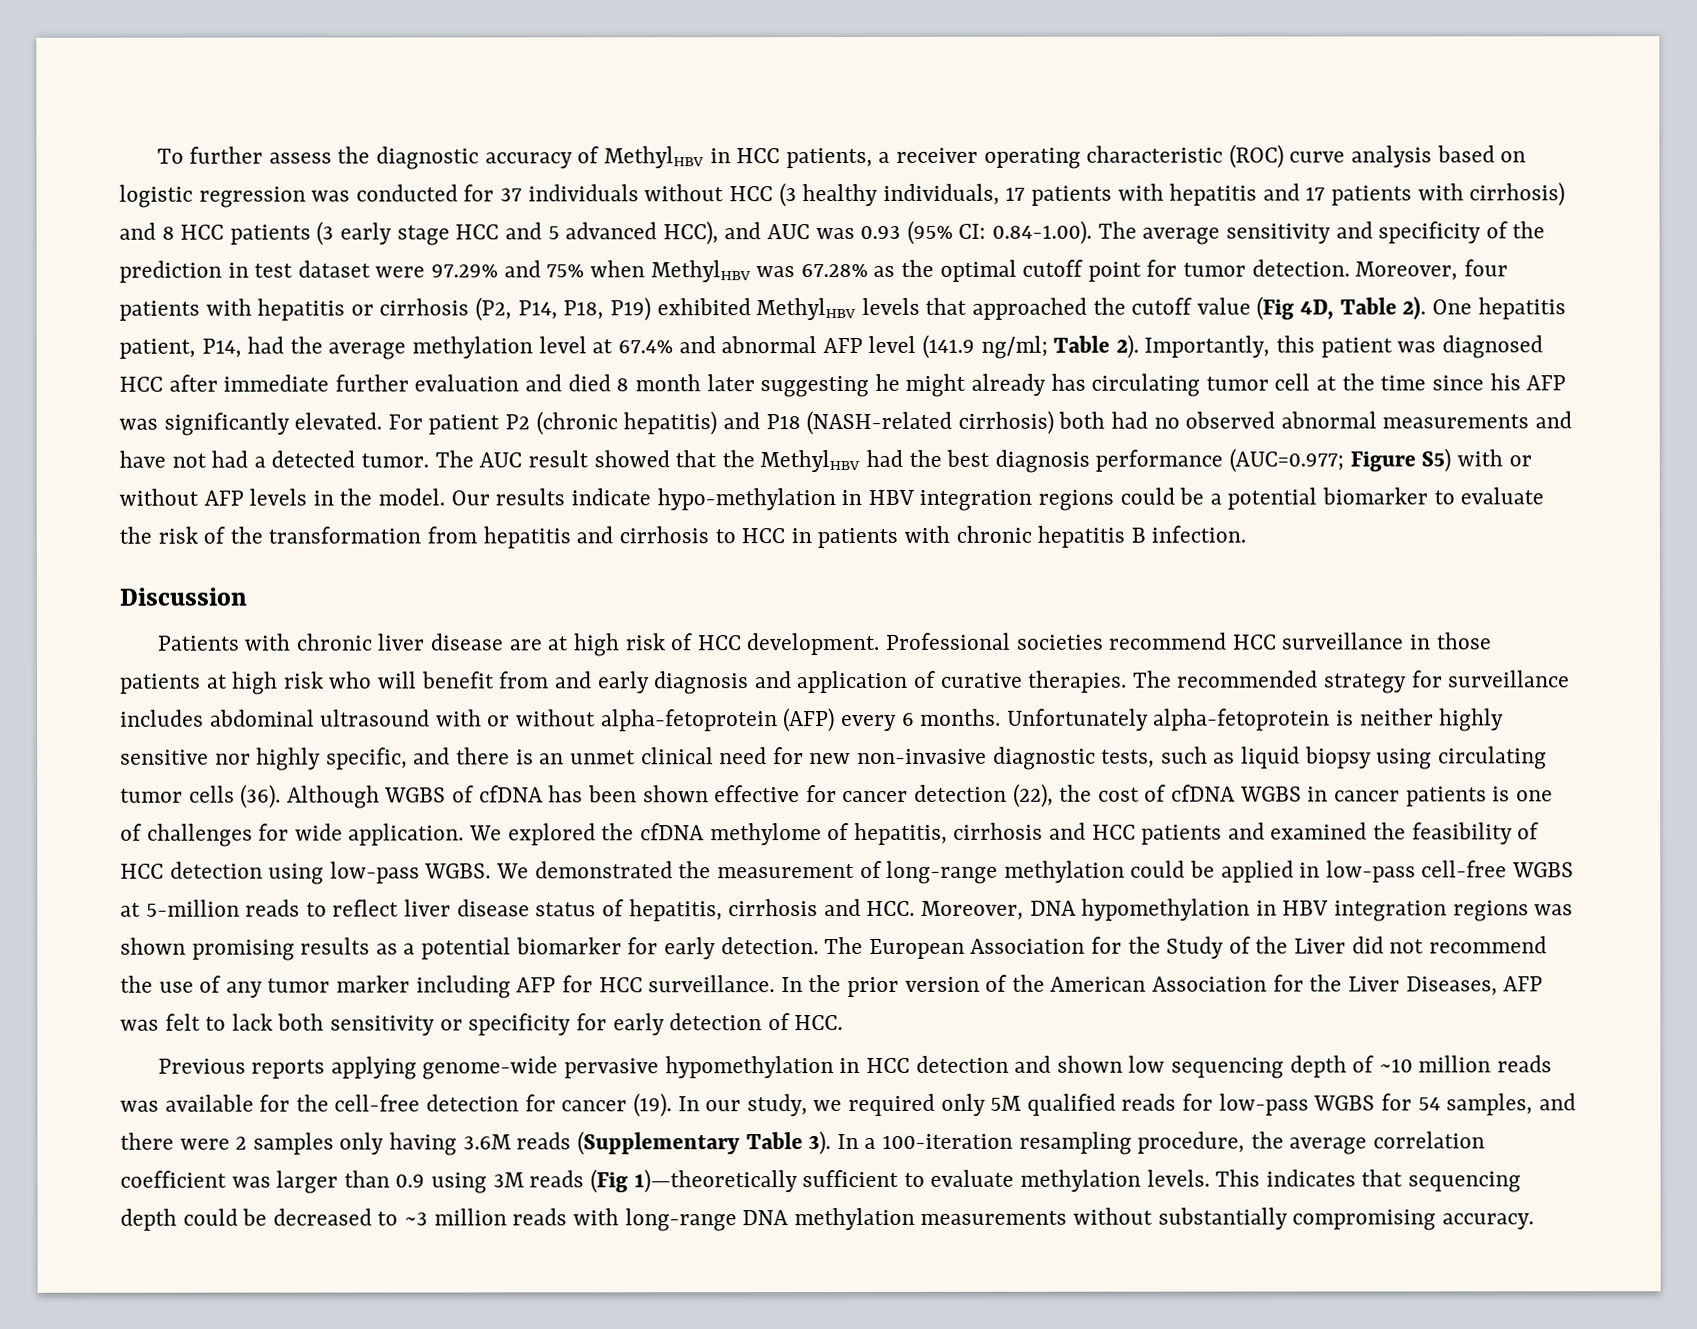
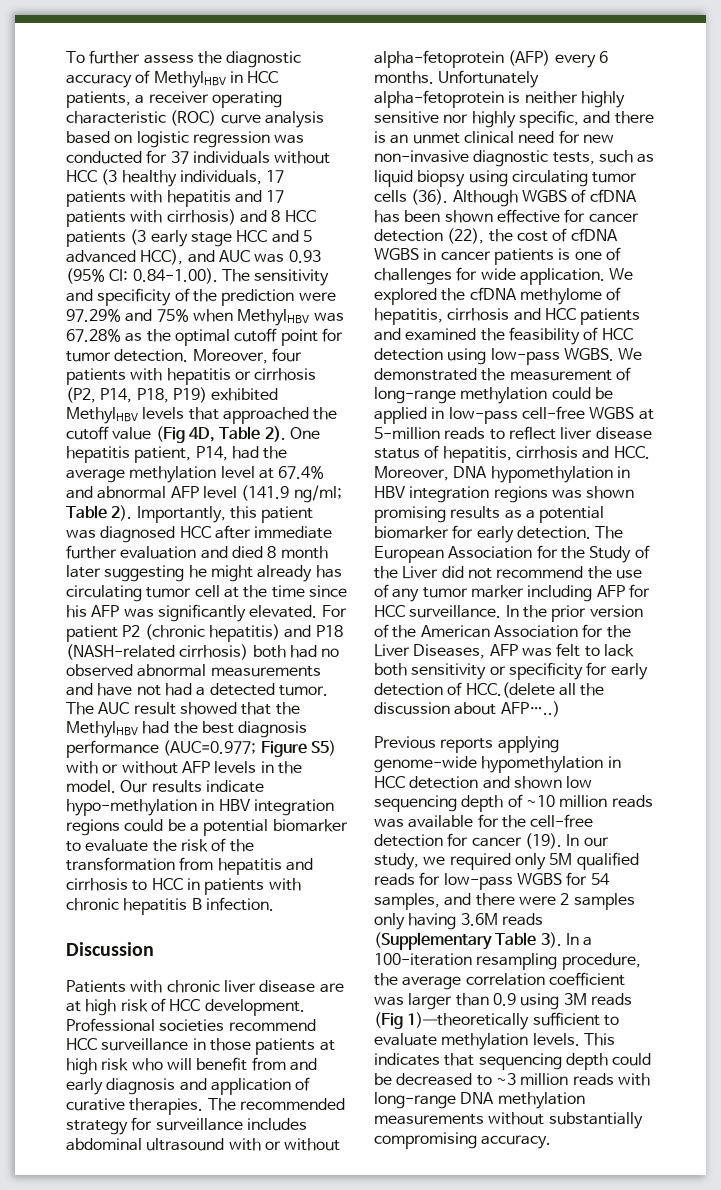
- 0.84-1.00). The average sensitivity and specificity of the prediction in test dataset were 97.29% and 75% when MethylHBV was 67.28% as the optimal cutoff point for tumor detection.
+ 0.84-1.00). The sensitivity and specificity of the prediction were 97.29% and 75% when MethylHBV was 67.28% as the optimal cutoff point for tumor detection.
- In the prior version of the American Association for the Liver Diseases, AFP was felt to lack both sensitivity or specificity for early detection of HCC.
+ In the prior version of the American Association for the Liver Diseases, AFP was felt to lack both sensitivity or specificity for early detection of HCC.(delete all the discussion about AFP…..)
- Previous reports applying genome-wide pervasive hypomethylation in HCC detection and shown low sequencing depth of ~10 million reads was available for the cell-free detection for cancer (19).
+ Previous reports applying genome-wide hypomethylation in HCC detection and shown low sequencing depth of ~10 million reads was available for the cell-free detection for cancer (19).

